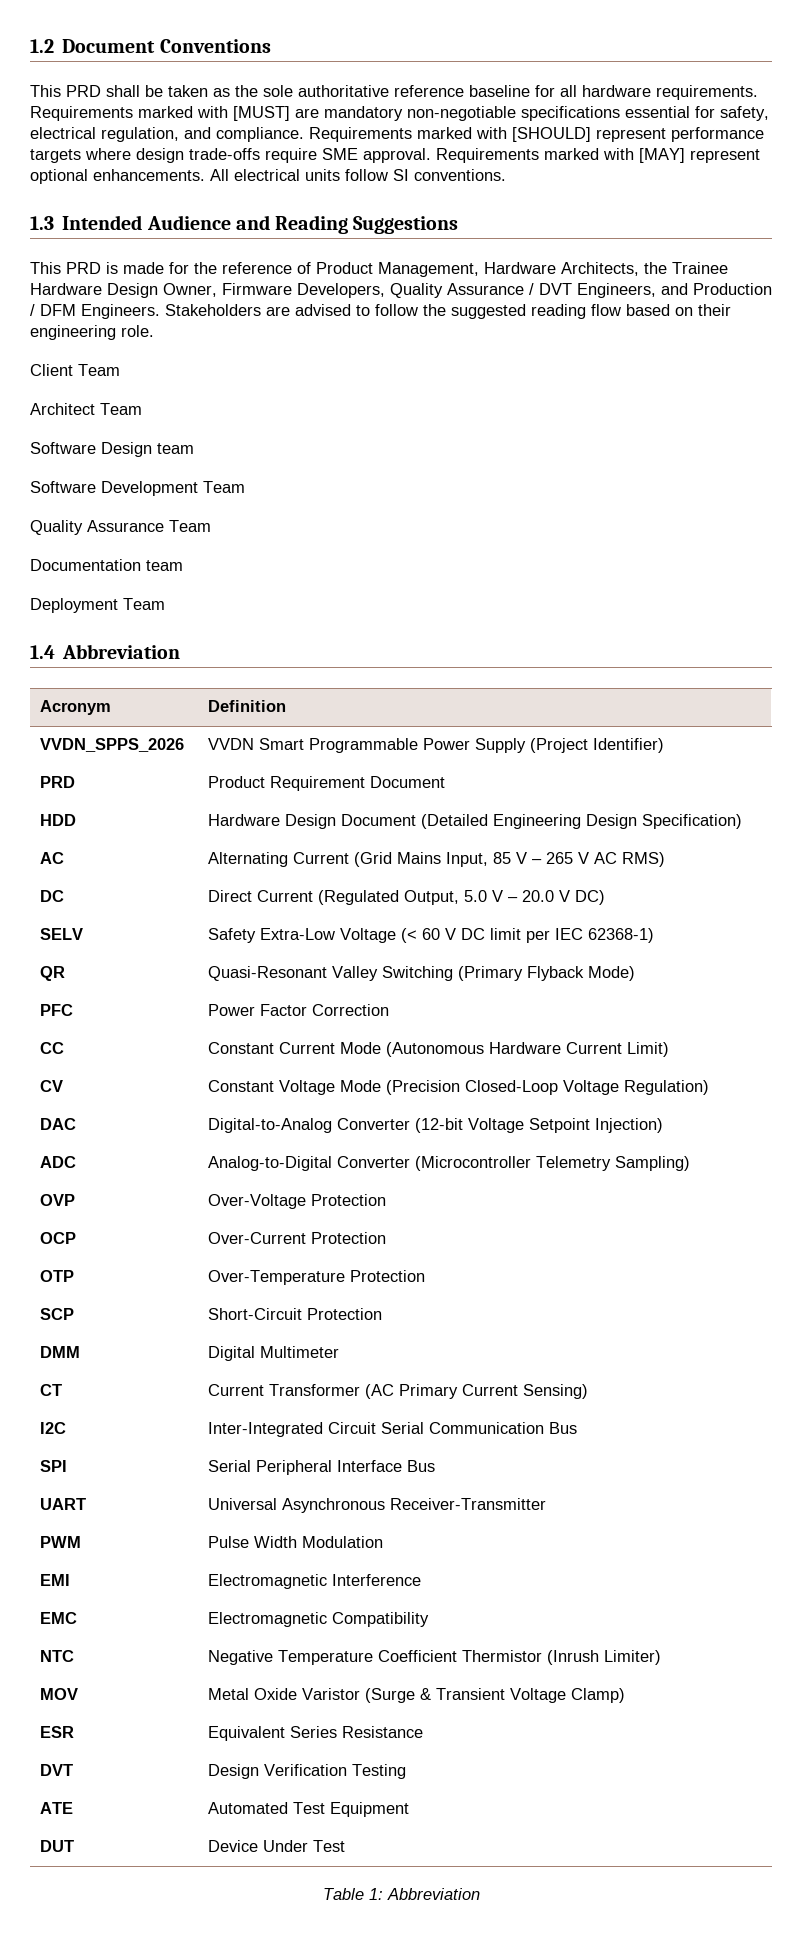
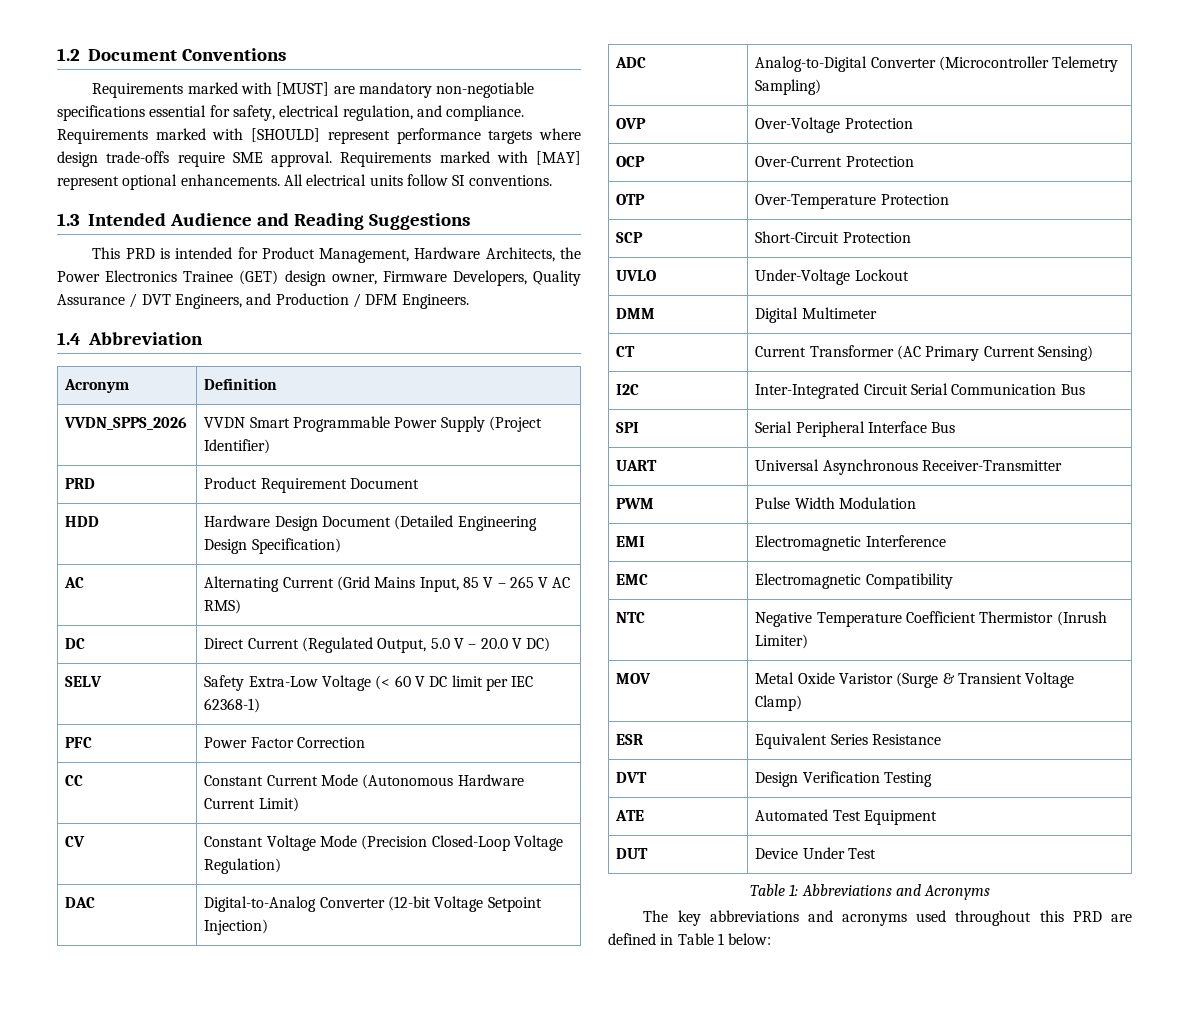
- This PRD shall be taken as the sole authoritative reference baseline for all hardware requirements.
- This PRD is made for the reference of Product Management, Hardware Architects, the Trainee Hardware Design Owner, Firmware Developers, Quality Assurance / DVT Engineers, and Production / DFM Engineers. Stakeholders are advised to follow the suggested reading flow based on their engineering role.
- Client Team
- Architect Team
- Software Design team
- Software Development Team
- Quality Assurance Team
- Documentation team
- Deployment Team
+ This PRD is intended for Product Management, Hardware Architects, the Power Electronics Trainee (GET) design owner, Firmware Developers, Quality Assurance / DVT Engineers, and Production / DFM Engineers.
- QR | Quasi-Resonant Valley Switching (Primary Flyback Mode)
+ UVLO | Under-Voltage Lockout
- Table 1: Abbreviation
+ Table 1: Abbreviations and Acronyms
+ The key abbreviations and acronyms used throughout this PRD are defined in Table 1 below:

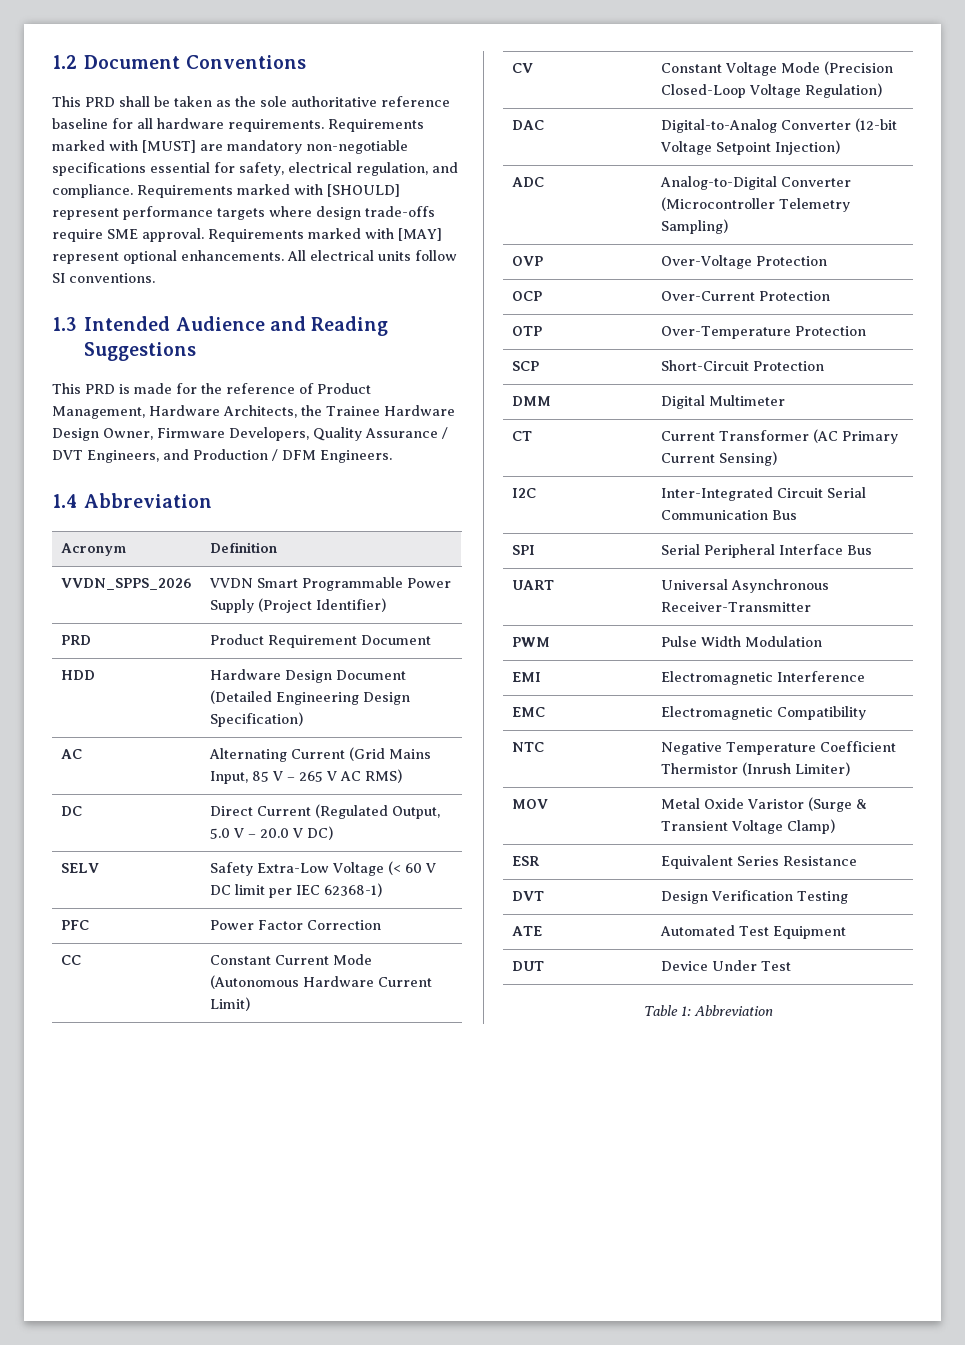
+ This PRD shall be taken as the sole authoritative reference baseline for all hardware requirements.
- This PRD is intended for Product Management, Hardware Architects, the Power Electronics Trainee (GET) design owner, Firmware Developers, Quality Assurance / DVT Engineers, and Production / DFM Engineers.
+ This PRD is made for the reference of Product Management, Hardware Architects, the Trainee Hardware Design Owner, Firmware Developers, Quality Assurance / DVT Engineers, and Production / DFM Engineers.
- UVLO | Under-Voltage Lockout
- Table 1: Abbreviations and Acronyms
- The key abbreviations and acronyms used throughout this PRD are defined in Table 1 below:
+ Table 1: Abbreviation

